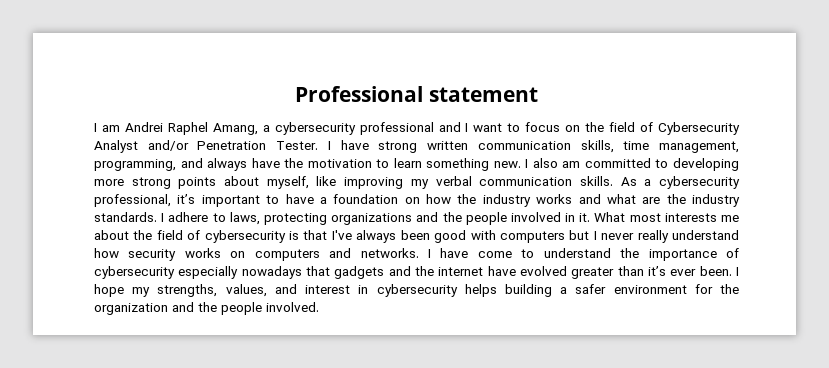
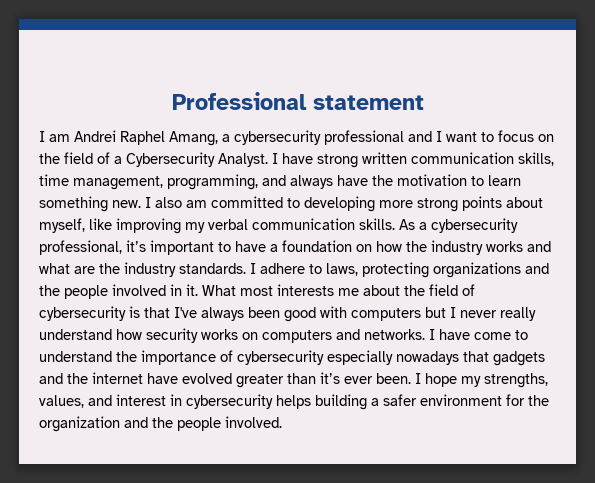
- I am Andrei Raphel Amang, a cybersecurity professional and I want to focus on the field of Cybersecurity Analyst and/or Penetration Tester.
+ I am Andrei Raphel Amang, a cybersecurity professional and I want to focus on the field of a Cybersecurity Analyst.

